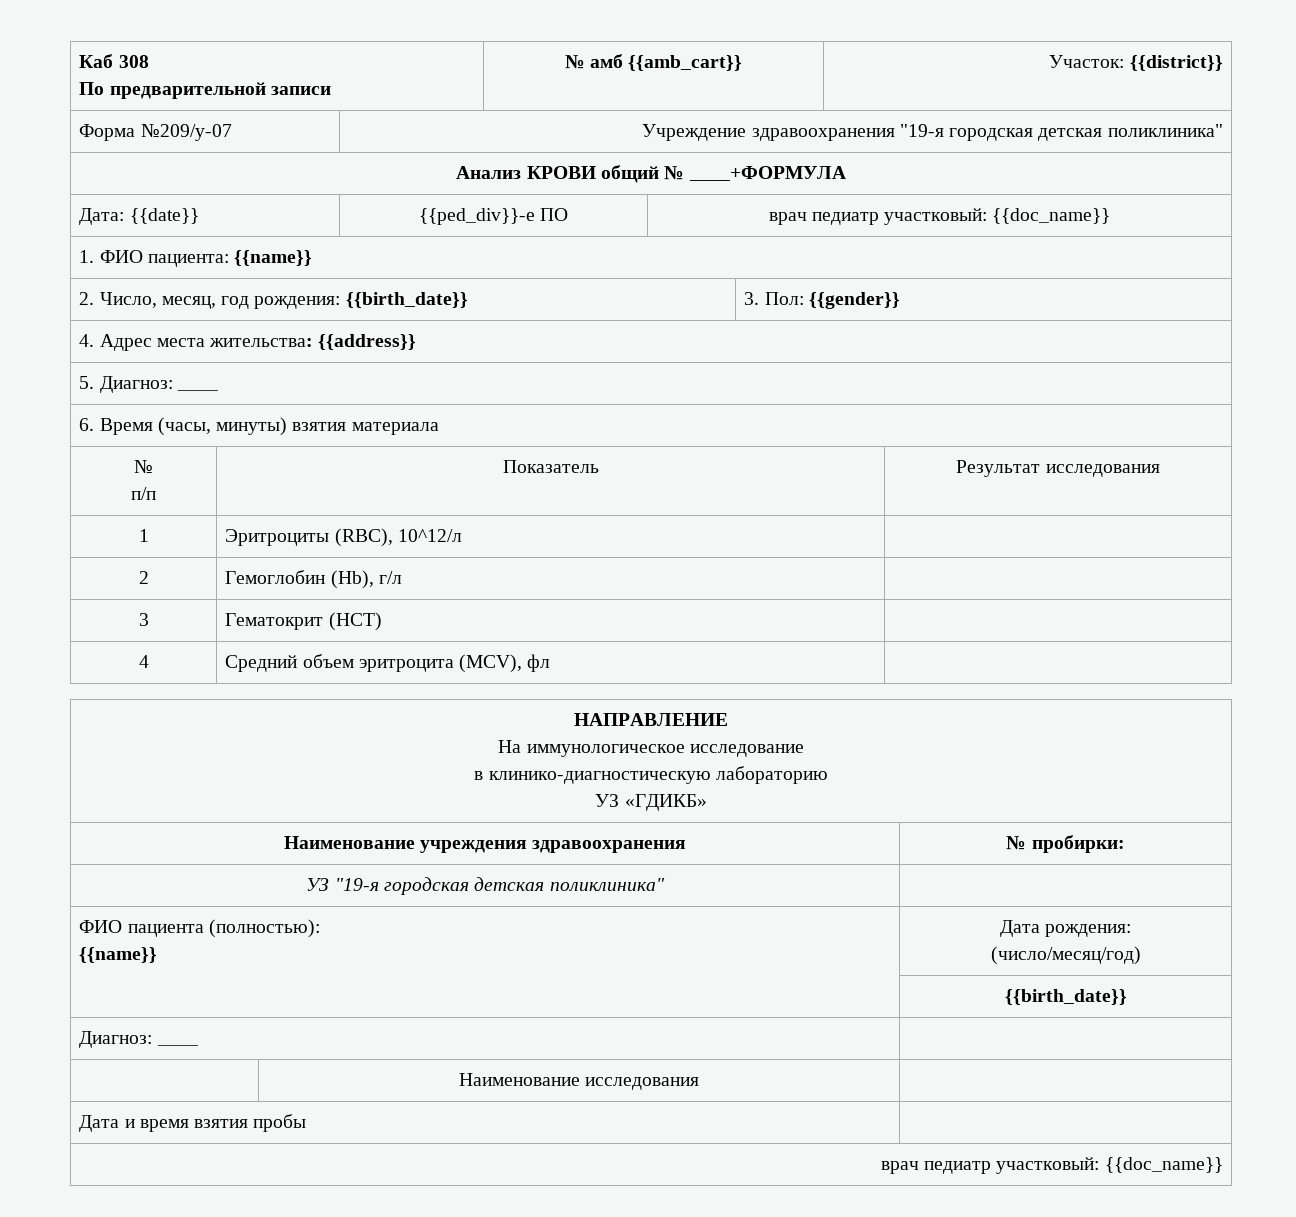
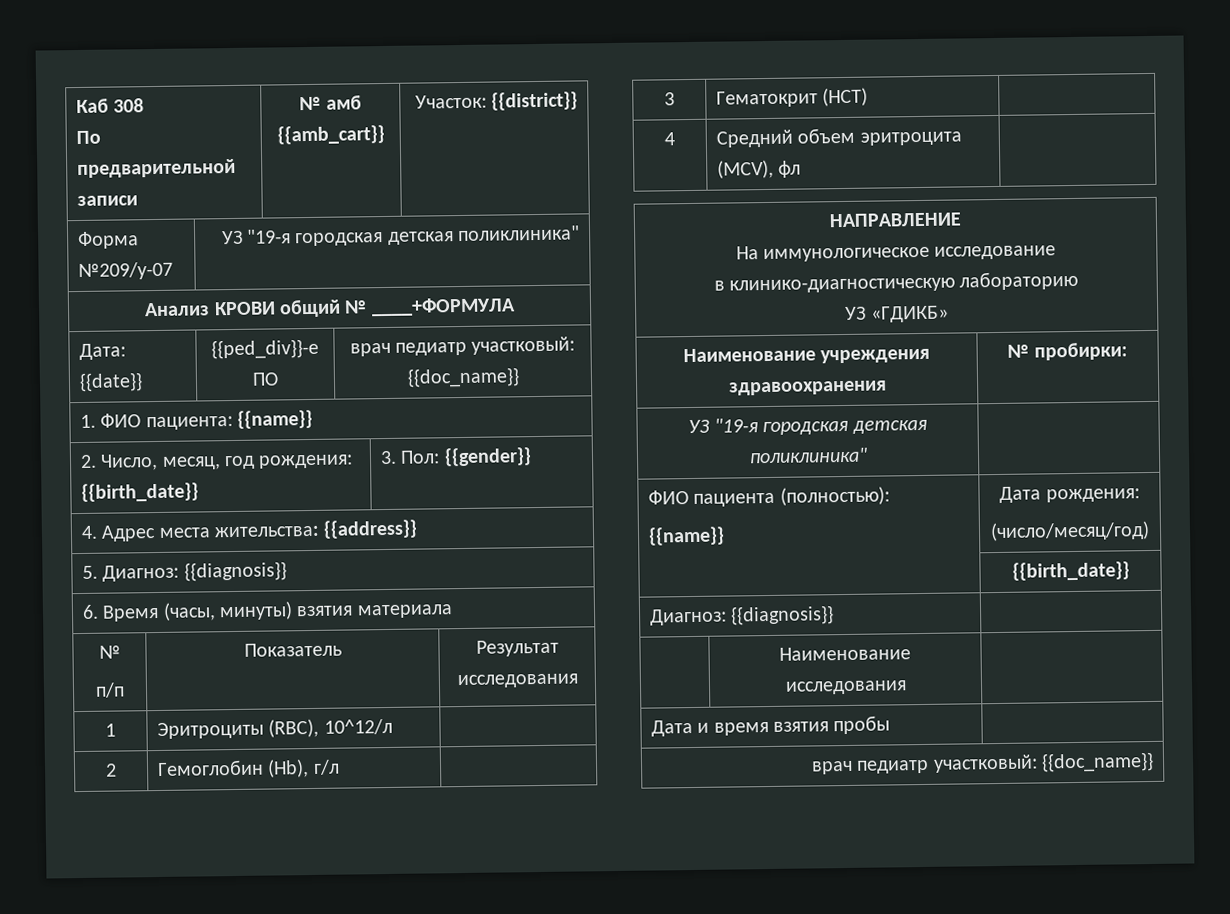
- Форма №209/у-07 | Учреждение здравоохранения "19-я городская детская поликлиника"
+ Форма №209/у-07 | УЗ "19-я городская детская поликлиника"
- 5. Диагноз: ____
+ 5. Диагноз: {{diagnosis}}
- Диагноз: ____ |
+ Диагноз: {{diagnosis}} |

